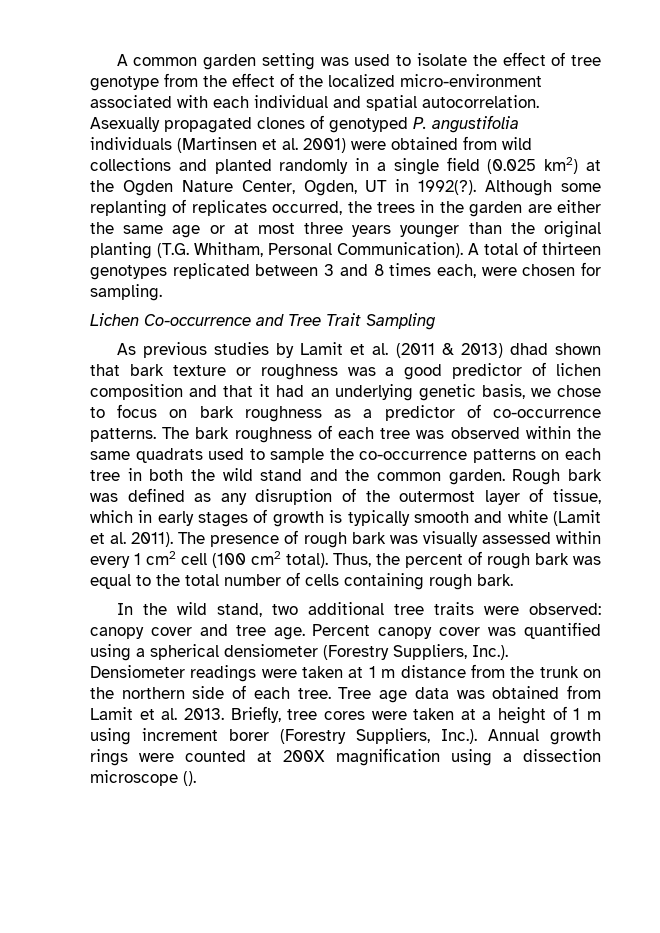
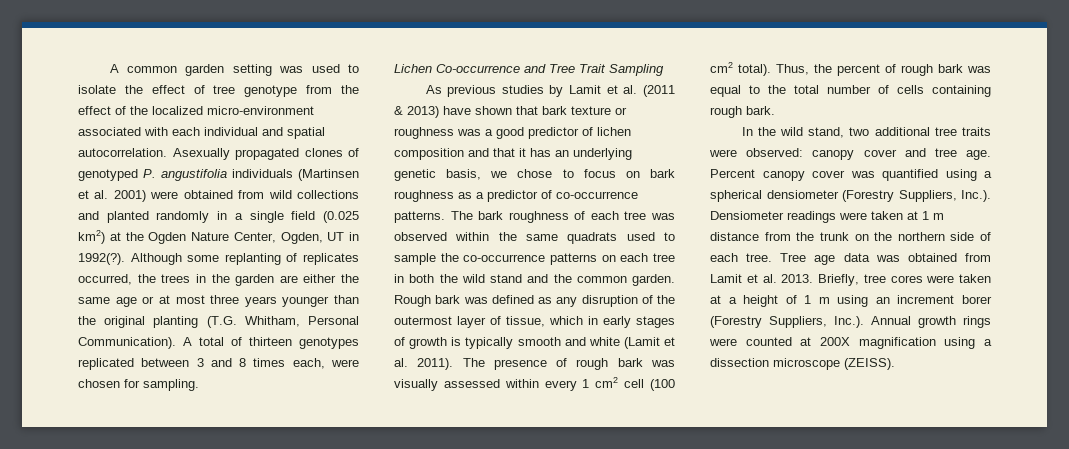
- As previous studies by Lamit et al. (2011 & 2013) dhad shown that bark texture or roughness was a good predictor of lichen composition and that it had an underlying genetic basis, we chose to focus on bark roughness as a predictor of co-occurrence patterns.
+ As previous studies by Lamit et al. (2011 & 2013) have shown that bark texture or roughness was a good predictor of lichen composition and that it has an underlying genetic basis, we chose to focus on bark roughness as a predictor of co-occurrence patterns.
- Briefly, tree cores were taken at a height of 1 m using increment borer (Forestry Suppliers, Inc.). Annual growth rings were counted at 200X magnification using a dissection microscope ().
+ Briefly, tree cores were taken at a height of 1 m using an increment borer (Forestry Suppliers, Inc.). Annual growth rings were counted at 200X magnification using a dissection microscope (ZEISS).

